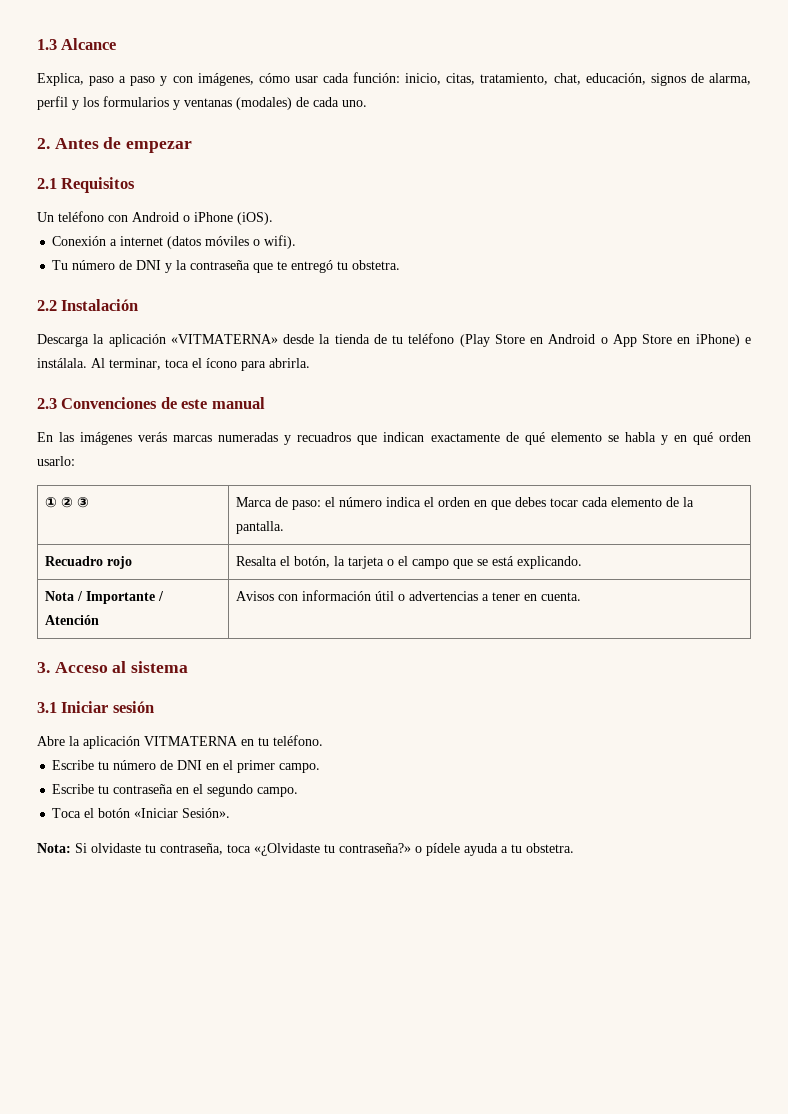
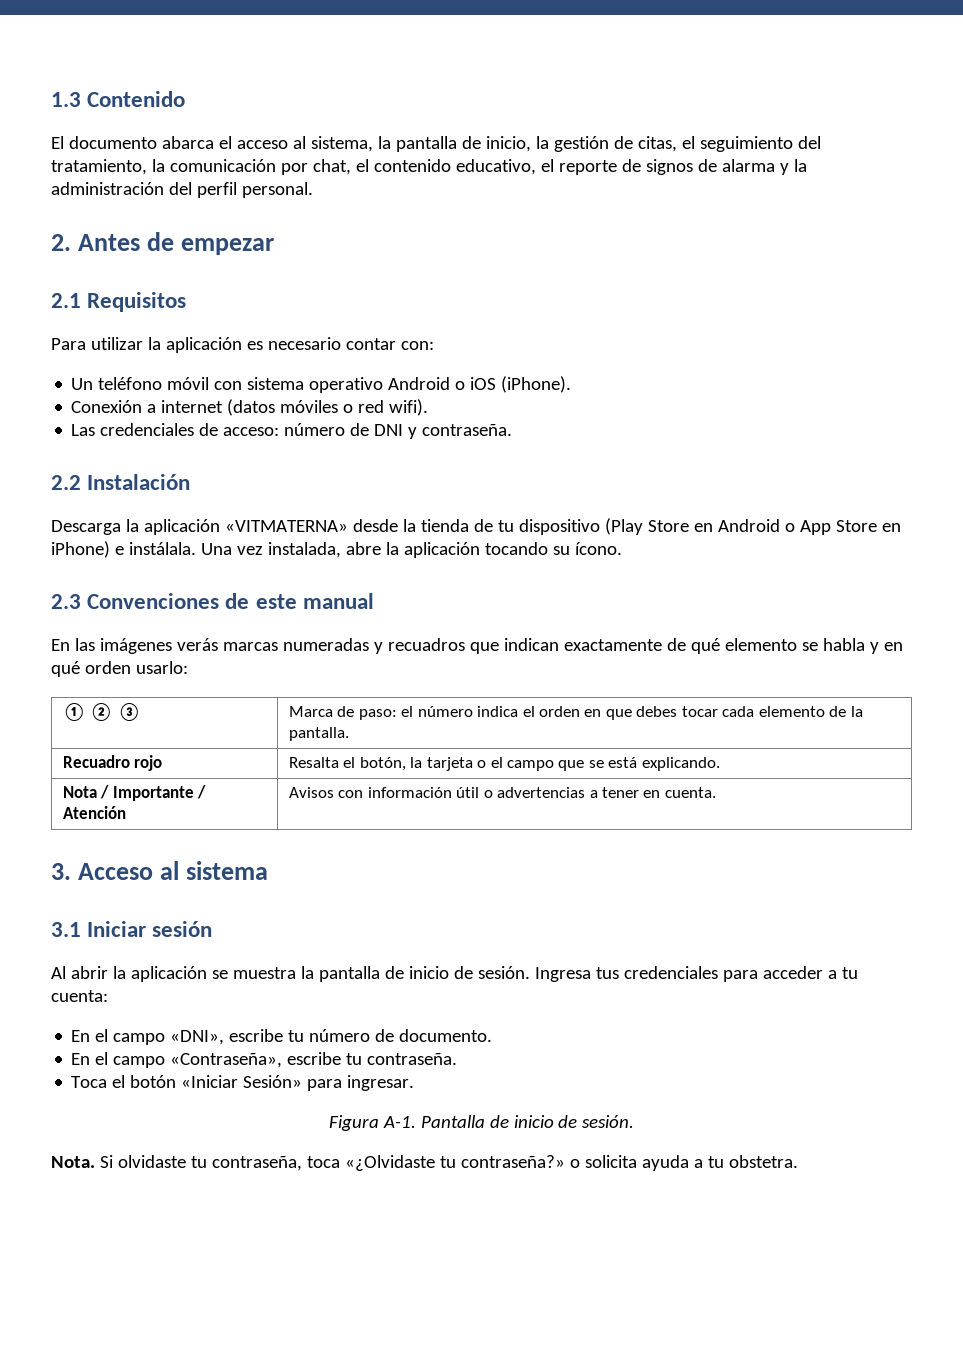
- 1.3 Alcance
- Explica, paso a paso y con imágenes, cómo usar cada función: inicio, citas, tratamiento, chat, educación, signos de alarma, perfil y los formularios y ventanas (modales) de cada uno.
+ 1.3 Contenido
+ El documento abarca el acceso al sistema, la pantalla de inicio, la gestión de citas, el seguimiento del tratamiento, la comunicación por chat, el contenido educativo, el reporte de signos de alarma y la administración del perfil personal.
- Un teléfono con Android o iPhone (iOS).
+ Para utilizar la aplicación es necesario contar con:
+ Un teléfono móvil con sistema operativo Android o iOS (iPhone).
- Conexión a internet (datos móviles o wifi).
+ Conexión a internet (datos móviles o red wifi).
- Tu número de DNI y la contraseña que te entregó tu obstetra.
+ Las credenciales de acceso: número de DNI y contraseña.
- Descarga la aplicación «VITMATERNA» desde la tienda de tu teléfono (Play Store en Android o App Store en iPhone) e instálala.
+ Descarga la aplicación «VITMATERNA» desde la tienda de tu dispositivo (Play Store en Android o App Store en iPhone) e instálala.
- Al terminar, toca el ícono para abrirla.
+ Una vez instalada, abre la aplicación tocando su ícono.
- Abre la aplicación VITMATERNA en tu teléfono.
- Escribe tu número de DNI en el primer campo.
- Escribe tu contraseña en el segundo campo.
- Toca el botón «Iniciar Sesión».
- Nota: Si olvidaste tu contraseña, toca «¿Olvidaste tu contraseña?» o pídele ayuda a tu obstetra.
+ Al abrir la aplicación se muestra la pantalla de inicio de sesión. Ingresa tus credenciales para acceder a tu cuenta:
+ En el campo «DNI», escribe tu número de documento.
+ En el campo «Contraseña», escribe tu contraseña.
+ Toca el botón «Iniciar Sesión» para ingresar.
+ Figura A-1. Pantalla de inicio de sesión.
+ Nota. Si olvidaste tu contraseña, toca «¿Olvidaste tu contraseña?» o solicita ayuda a tu obstetra.

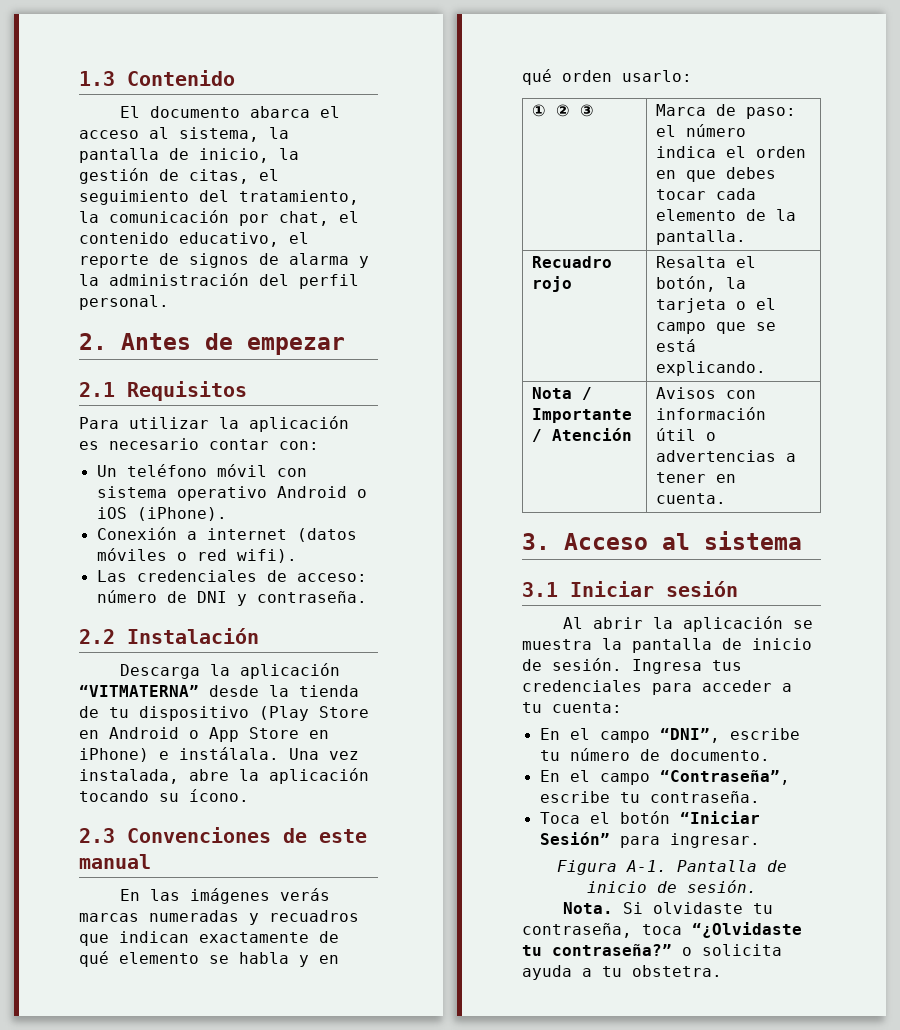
- Descarga la aplicación «VITMATERNA» desde la tienda de tu dispositivo (Play Store en Android o App Store en iPhone) e instálala.
+ Descarga la aplicación “VITMATERNA” desde la tienda de tu dispositivo (Play Store en Android o App Store en iPhone) e instálala.
- En el campo «DNI», escribe tu número de documento.
+ En el campo “DNI”, escribe tu número de documento.
- En el campo «Contraseña», escribe tu contraseña.
+ En el campo “Contraseña”, escribe tu contraseña.
- Toca el botón «Iniciar Sesión» para ingresar.
+ Toca el botón “Iniciar Sesión” para ingresar.
- Si olvidaste tu contraseña, toca «¿Olvidaste tu contraseña?» o solicita ayuda a tu obstetra.
+ Si olvidaste tu contraseña, toca “¿Olvidaste tu contraseña?” o solicita ayuda a tu obstetra.

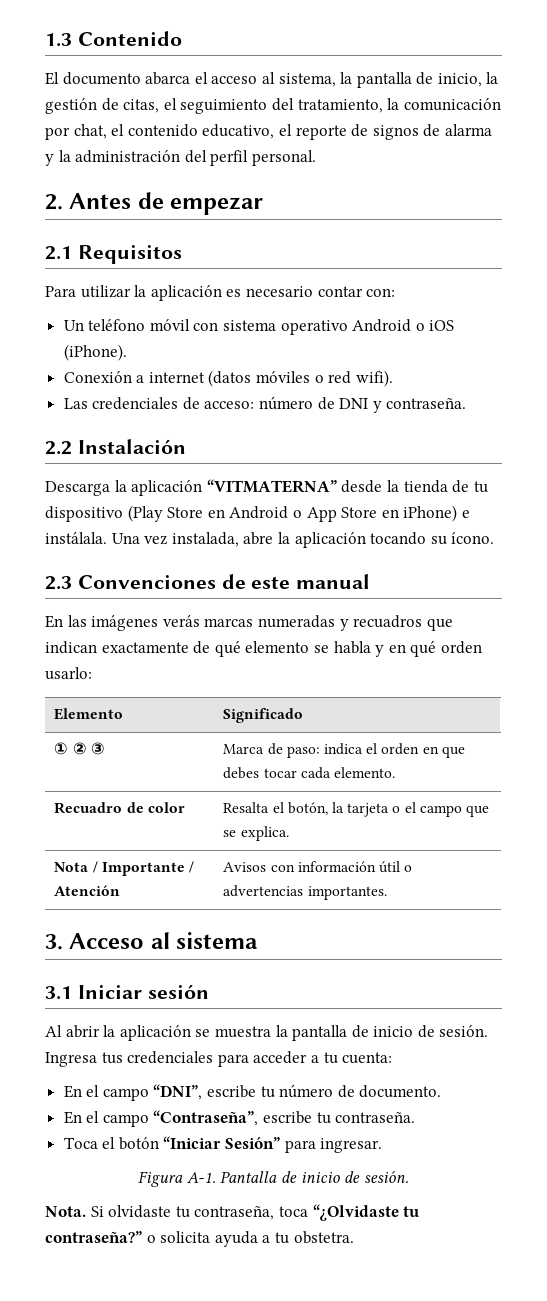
+ Elemento | Significado
- ① ② ③ | Marca de paso: el número indica el orden en que debes tocar cada elemento de la pantalla.
+ ① ② ③ | Marca de paso: indica el orden en que debes tocar cada elemento.
- Recuadro rojo | Resalta el botón, la tarjeta o el campo que se está explicando.
+ Recuadro de color | Resalta el botón, la tarjeta o el campo que se explica.
- Nota / Importante / Atención | Avisos con información útil o advertencias a tener en cuenta.
+ Nota / Importante / Atención | Avisos con información útil o advertencias importantes.

